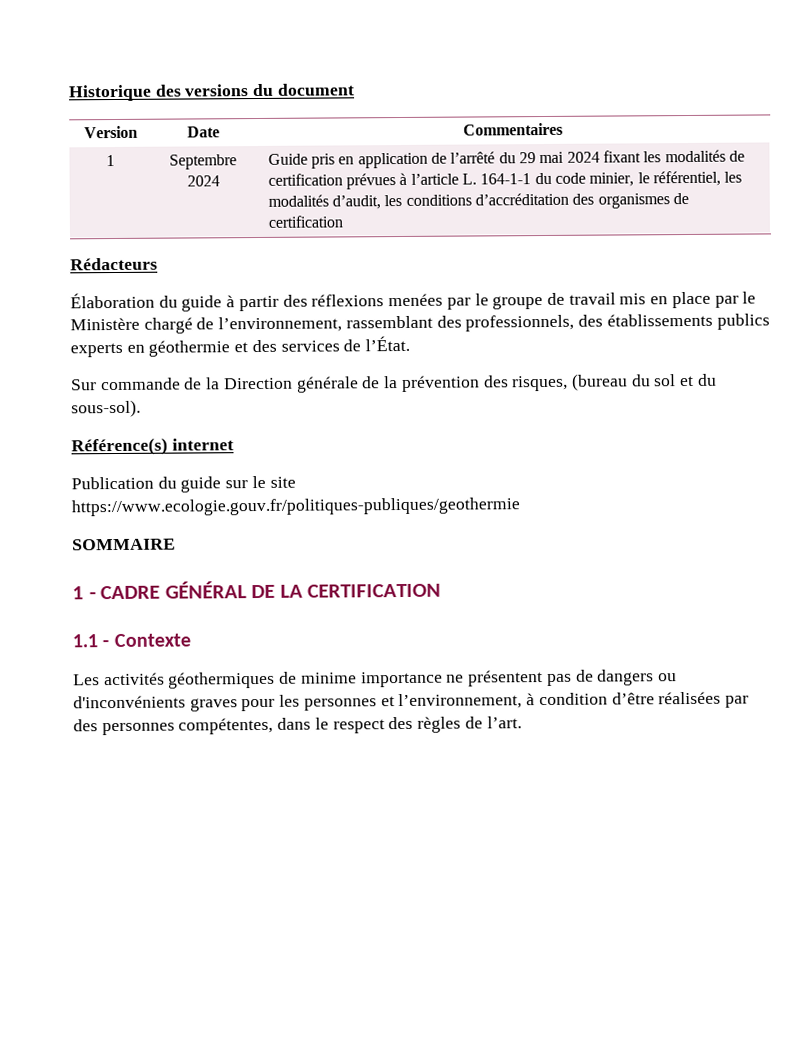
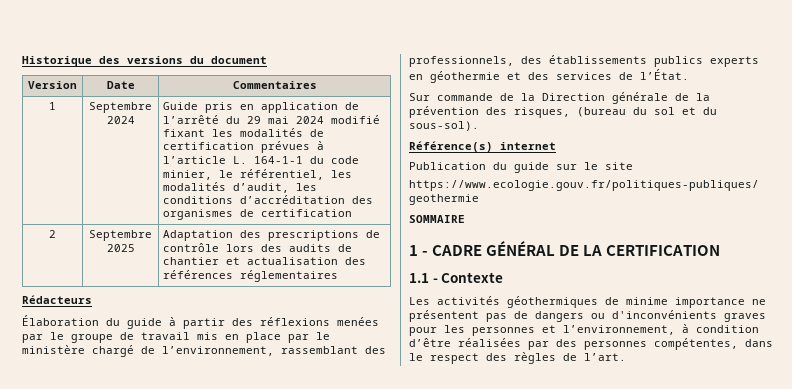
- 1 | Septembre 2024 | Guide pris en application de l’arrêté du 29 mai 2024 fixant les modalités de certification prévues à l’article L. 164-1-1 du code minier, le référentiel, les modalités d’audit, les conditions d’accréditation des organismes de certification
+ 1 | Septembre 2024 | Guide pris en application de l’arrêté du 29 mai 2024 modifié fixant les modalités de certification prévues à l’article L. 164-1-1 du code minier, le référentiel, les modalités d’audit, les conditions d’accréditation des organismes de certification
+ 2 | Septembre 2025 | Adaptation des prescriptions de contrôle lors des audits de chantier et actualisation des références réglementaires
- Élaboration du guide à partir des réflexions menées par le groupe de travail mis en place par le Ministère chargé de l’environnement, rassemblant des professionnels, des établissements publics experts en géothermie et des services de l’État.
+ Élaboration du guide à partir des réflexions menées par le groupe de travail mis en place par le ministère chargé de l’environnement, rassemblant des professionnels, des établissements publics experts en géothermie et des services de l’État.

